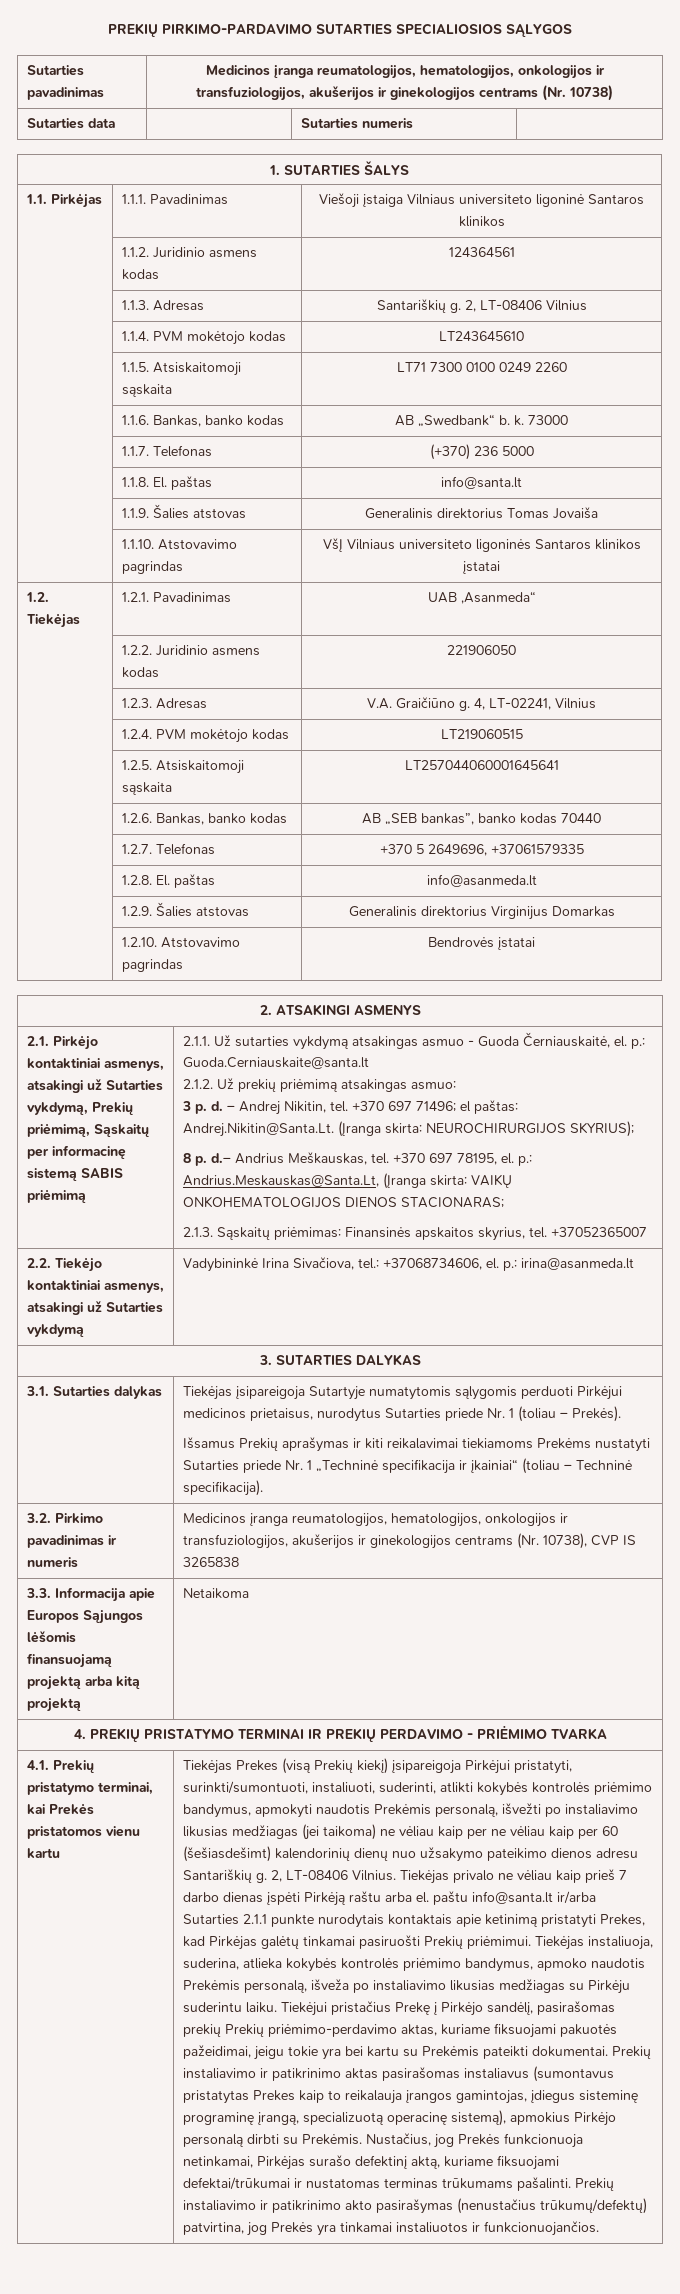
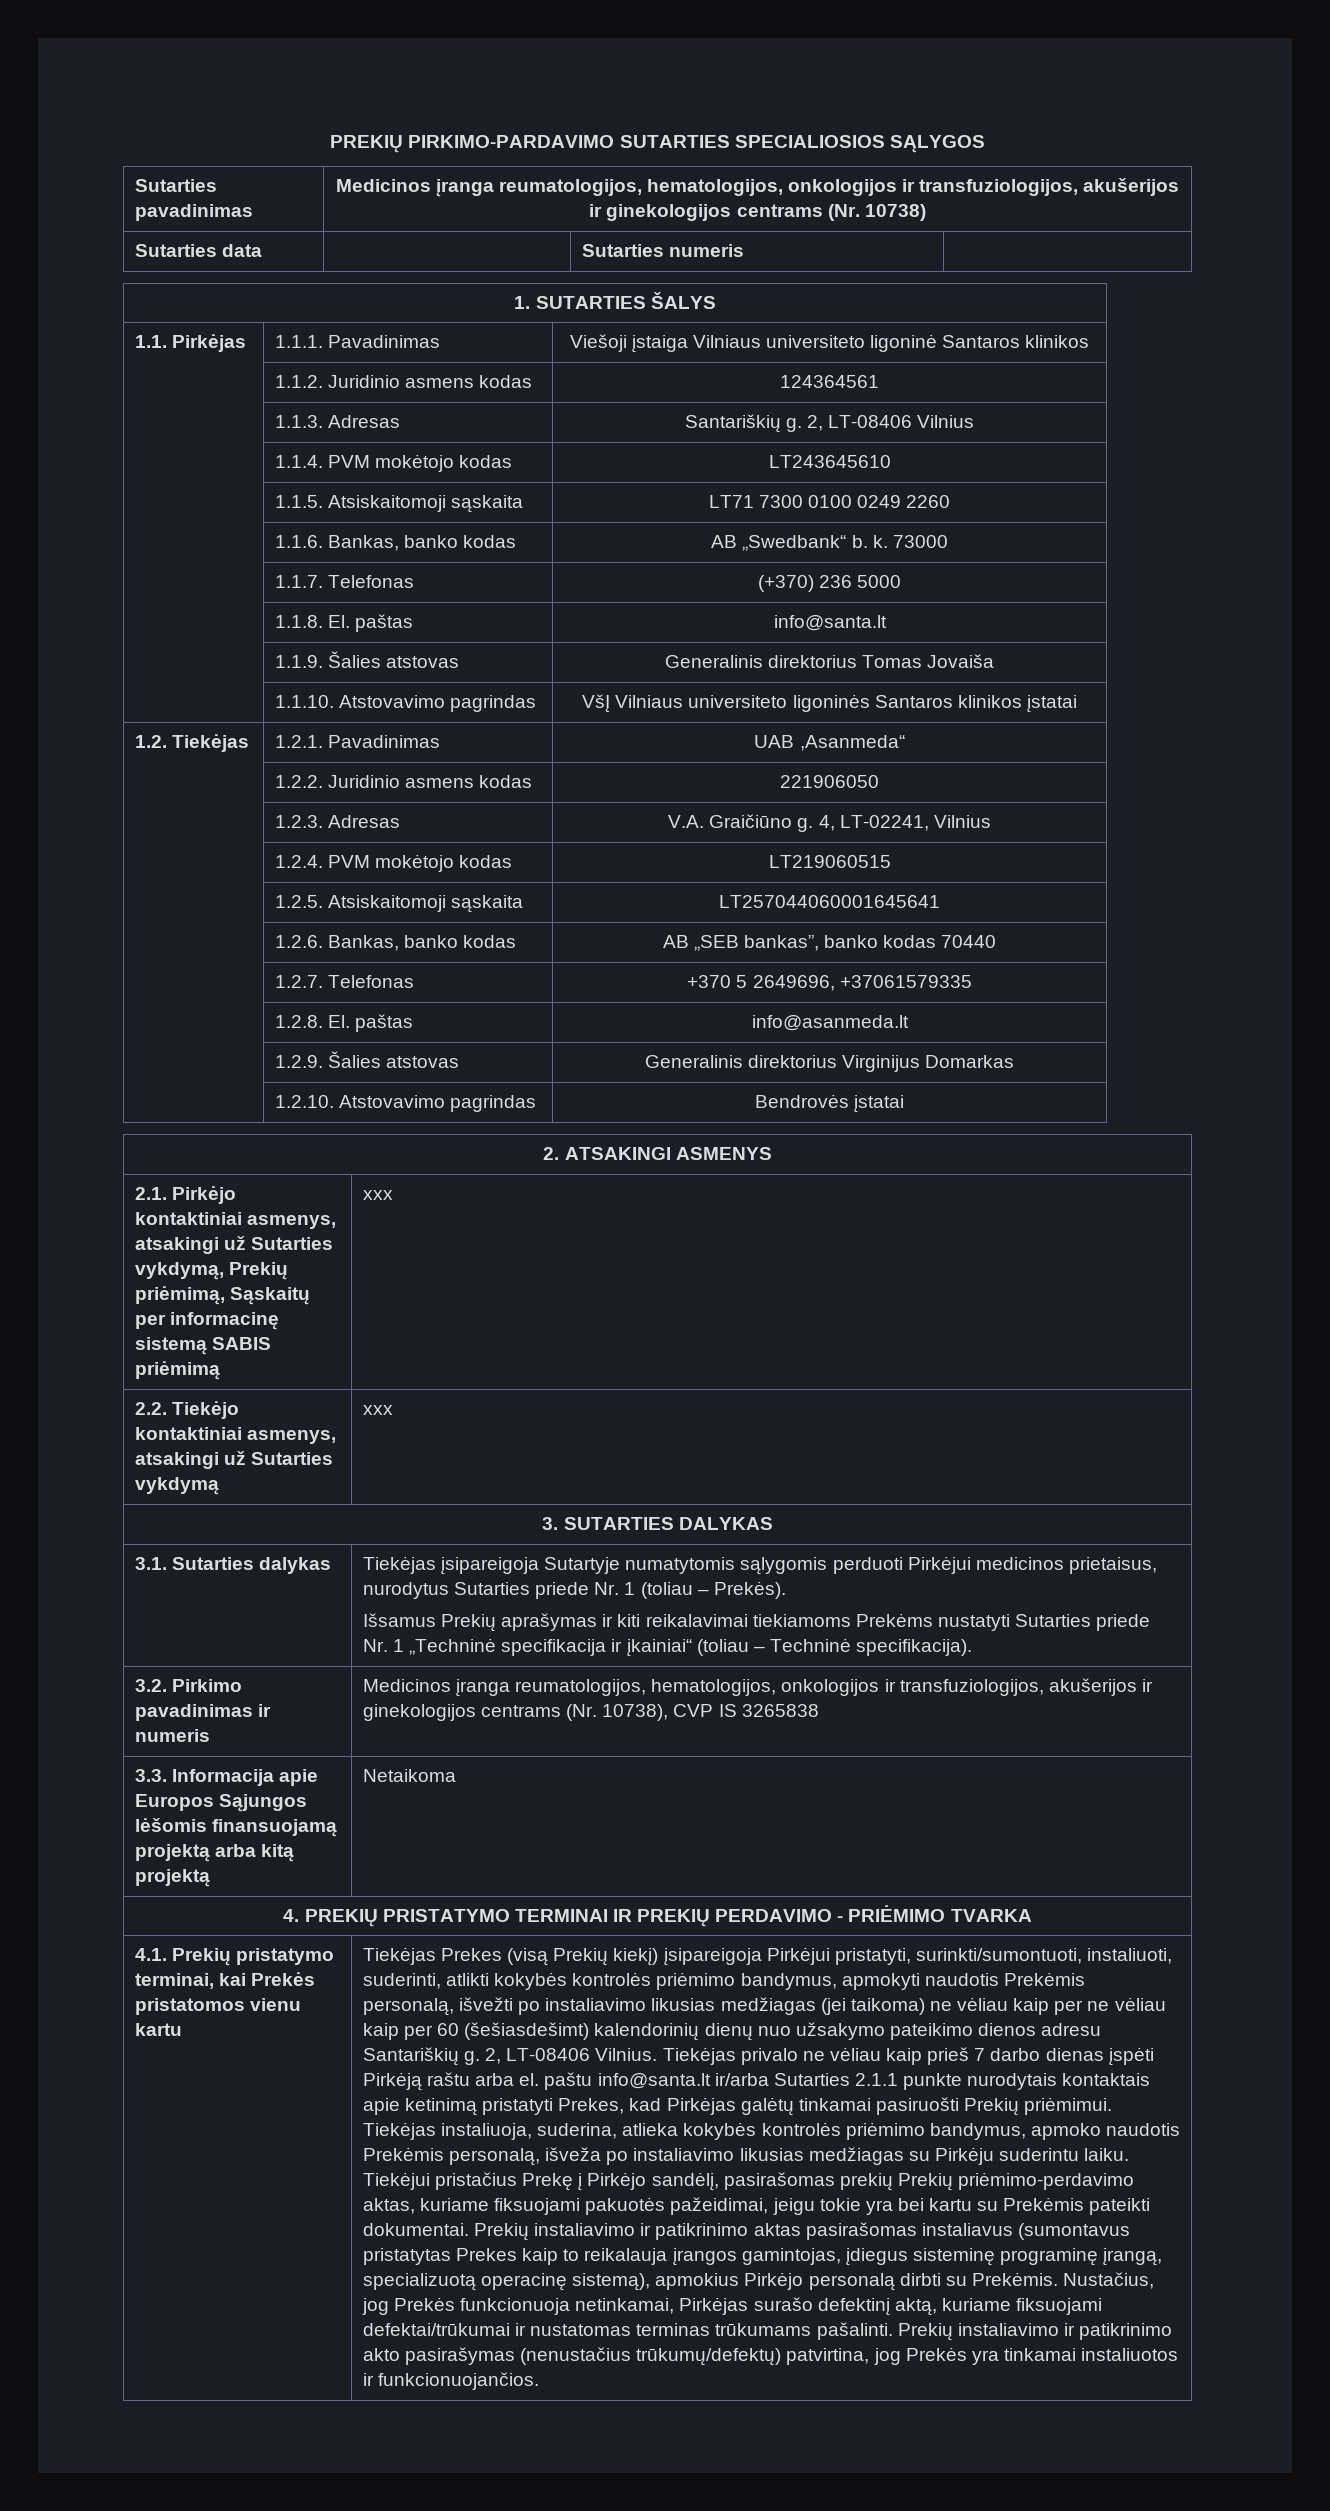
- 2.1. Pirkėjo kontaktiniai asmenys, atsakingi už Sutarties vykdymą, Prekių priėmimą, Sąskaitų per informacinę sistemą SABIS priėmimą | 2.1.1. Už sutarties vykdymą atsakingas asmuo - Guoda Černiauskaitė, el. p.: Guoda.Cerniauskaite@santa.lt
- 2.1.2. Už prekių priėmimą atsakingas asmuo:
- 3 p. d. – Andrej Nikitin, tel. +370 697 71496; el paštas: Andrej.Nikitin@Santa.Lt. (Įranga skirta: NEUROCHIRURGIJOS SKYRIUS);
- 8 p. d.– Andrius Meškauskas, tel. +370 697 78195, el. p.: Andrius.Meskauskas@Santa.Lt, (Įranga skirta: VAIKŲ ONKOHEMATOLOGIJOS DIENOS STACIONARAS;
- 2.1.3. Sąskaitų priėmimas: Finansinės apskaitos skyrius, tel. +37052365007
+ 2.1. Pirkėjo kontaktiniai asmenys, atsakingi už Sutarties vykdymą, Prekių priėmimą, Sąskaitų per informacinę sistemą SABIS priėmimą | xxx
- 2.2. Tiekėjo kontaktiniai asmenys, atsakingi už Sutarties vykdymą | Vadybininkė Irina Sivačiova, tel.: +37068734606, el. p.: irina@asanmeda.lt
+ 2.2. Tiekėjo kontaktiniai asmenys, atsakingi už Sutarties vykdymą | xxx

